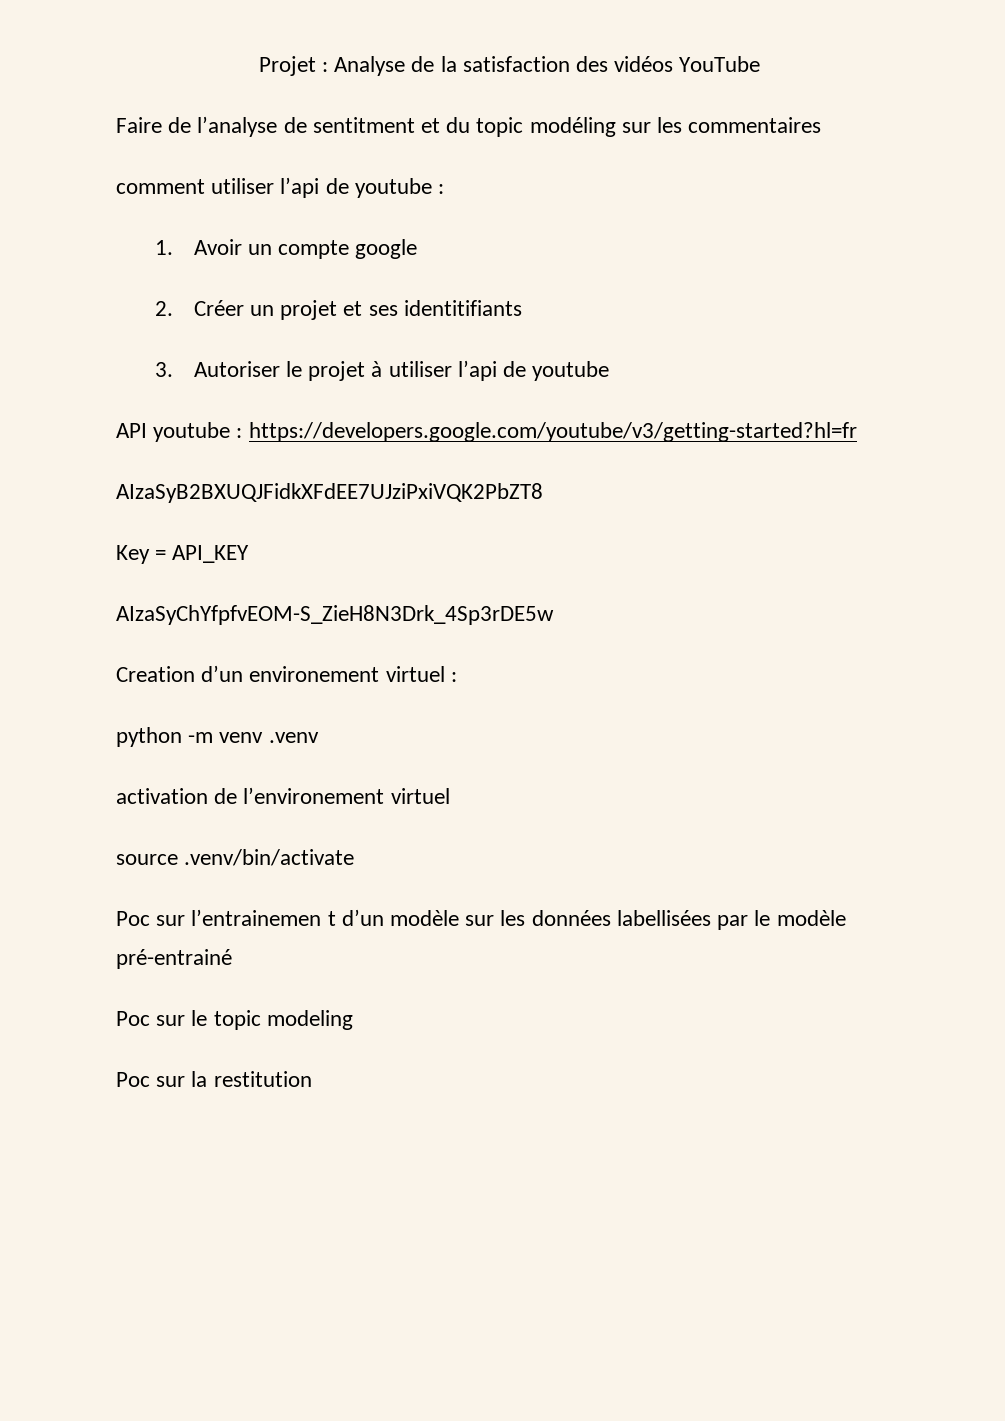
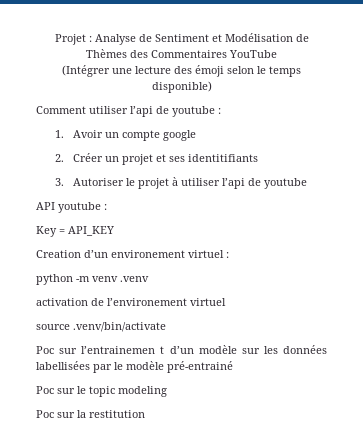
- Projet : Analyse de la satisfaction des vidéos YouTube
- Faire de l’analyse de sentitment et du topic modéling sur les commentaires
- comment utiliser l’api de youtube :
+ Projet : Analyse de Sentiment et Modélisation de Thèmes des Commentaires YouTube
+ (Intégrer une lecture des émoji selon le temps disponible)
+ Comment utiliser l’api de youtube :
- API youtube : https://developers.google.com/youtube/v3/getting-started?hl=fr
- AIzaSyB2BXUQJFidkXFdEE7UJziPxiVQK2PbZT8
+ API youtube :
- AIzaSyChYfpfvEOM-S_ZieH8N3Drk_4Sp3rDE5w

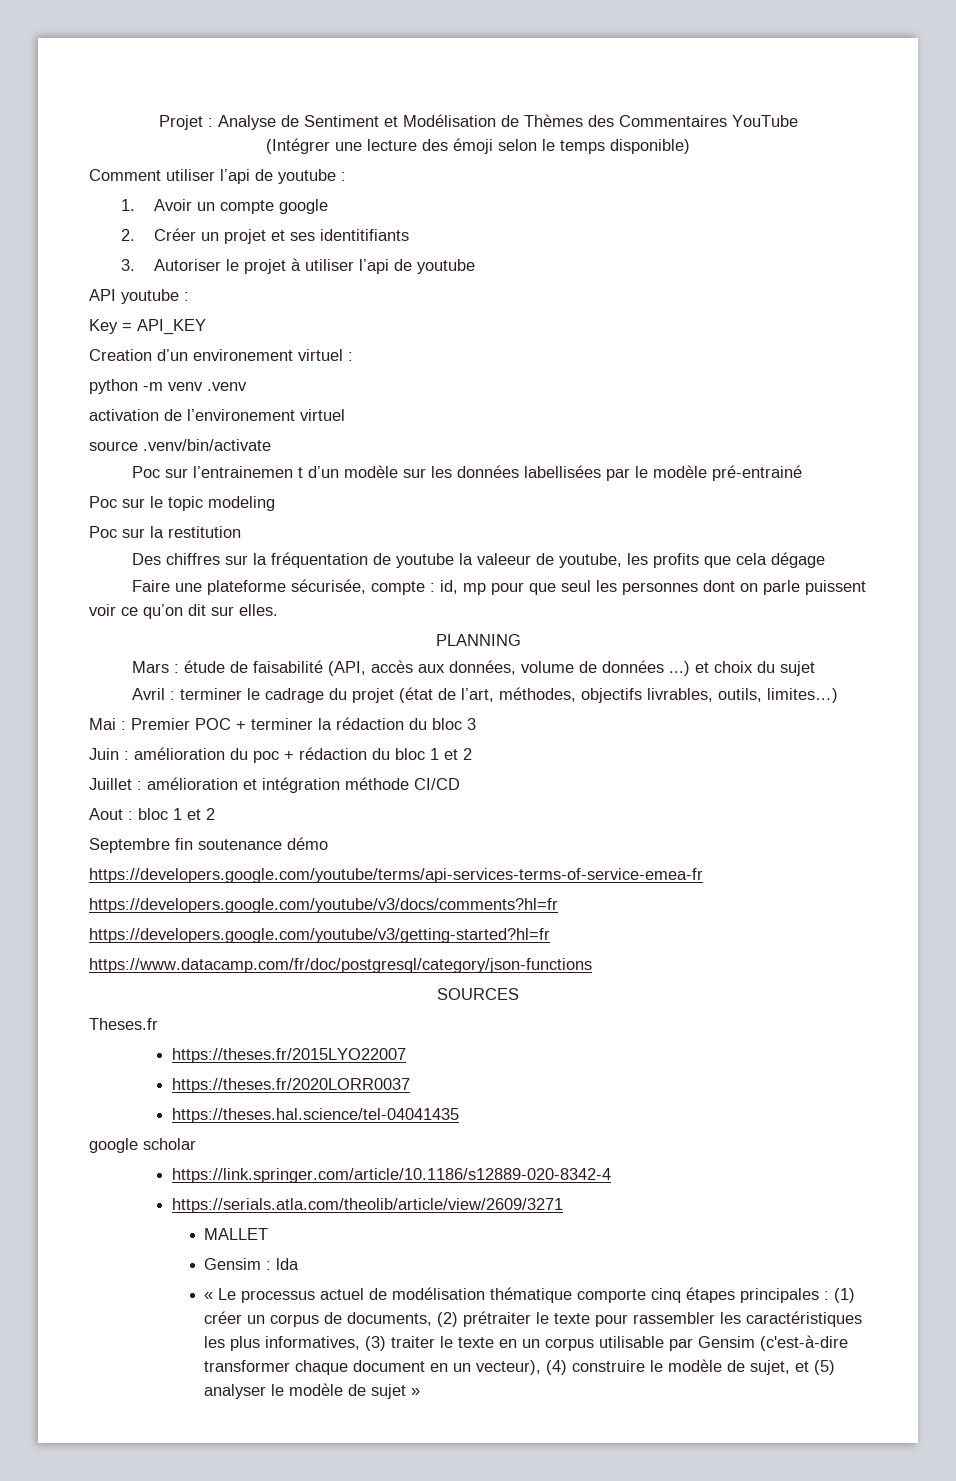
+ Des chiffres sur la fréquentation de youtube la valeeur de youtube, les profits que cela dégage
+ Faire une plateforme sécurisée, compte : id, mp pour que seul les personnes dont on parle puissent voir ce qu’on dit sur elles.
+ PLANNING
+ Mars : étude de faisabilité (API, accès aux données, volume de données ...) et choix du sujet
+ Avril : terminer le cadrage du projet (état de l’art, méthodes, objectifs livrables, outils, limites…)
+ Mai : Premier POC + terminer la rédaction du bloc 3
+ Juin : amélioration du poc + rédaction du bloc 1 et 2
+ Juillet : amélioration et intégration méthode CI/CD
+ Aout : bloc 1 et 2
+ Septembre fin soutenance démo
+ https://developers.google.com/youtube/terms/api-services-terms-of-service-emea-fr
+ https://developers.google.com/youtube/v3/docs/comments?hl=fr
+ https://developers.google.com/youtube/v3/getting-started?hl=fr
+ https://www.datacamp.com/fr/doc/postgresql/category/json-functions
+ SOURCES
+ Theses.fr
+ https://theses.fr/2015LYO22007
+ https://theses.fr/2020LORR0037
+ https://theses.hal.science/tel-04041435
+ google scholar
+ https://link.springer.com/article/10.1186/s12889-020-8342-4
+ https://serials.atla.com/theolib/article/view/2609/3271
+ MALLET
+ Gensim : lda
+ « Le processus actuel de modélisation thématique comporte cinq étapes principales : (1) créer un corpus de documents, (2) prétraiter le texte pour rassembler les caractéristiques les plus informatives, (3) traiter le texte en un corpus utilisable par Gensim (c'est-à-dire transformer chaque document en un vecteur), (4) construire le modèle de sujet, et (5) analyser le modèle de sujet »

